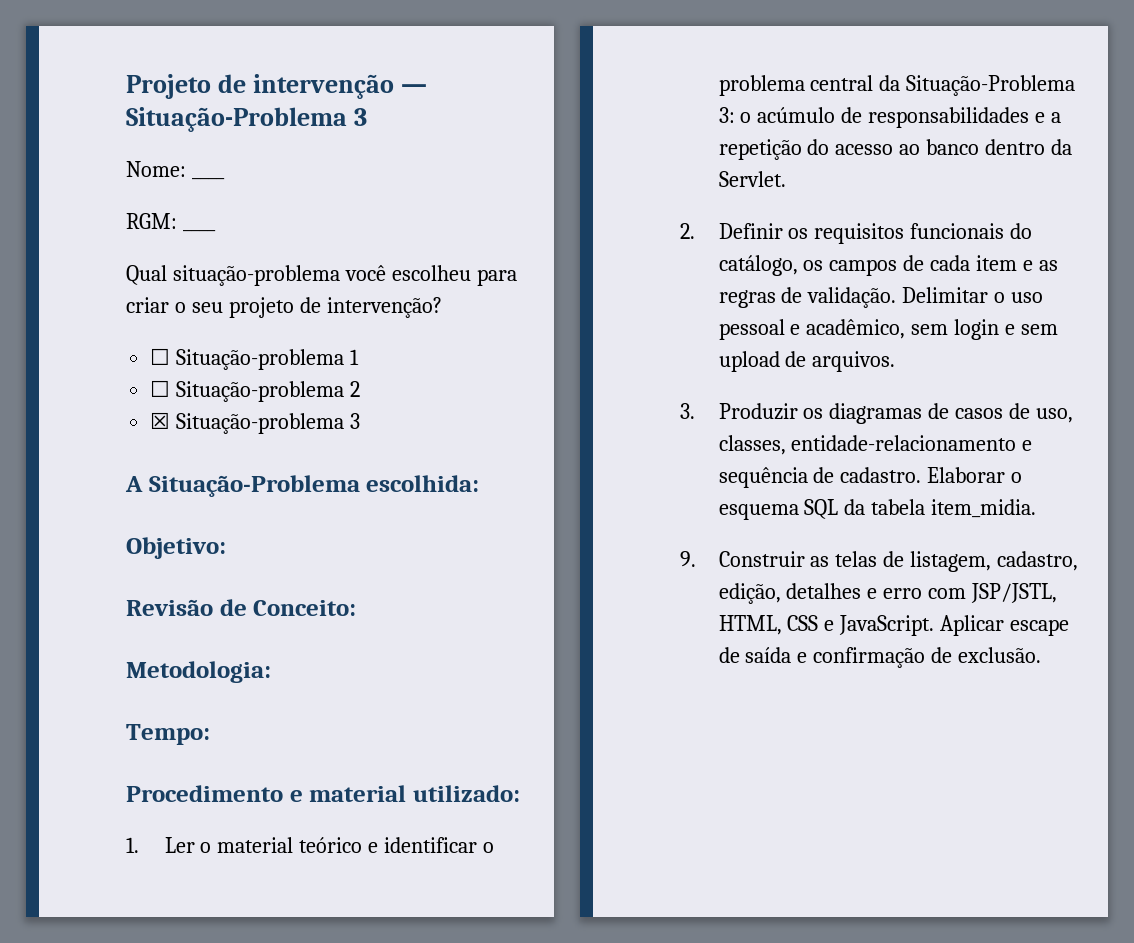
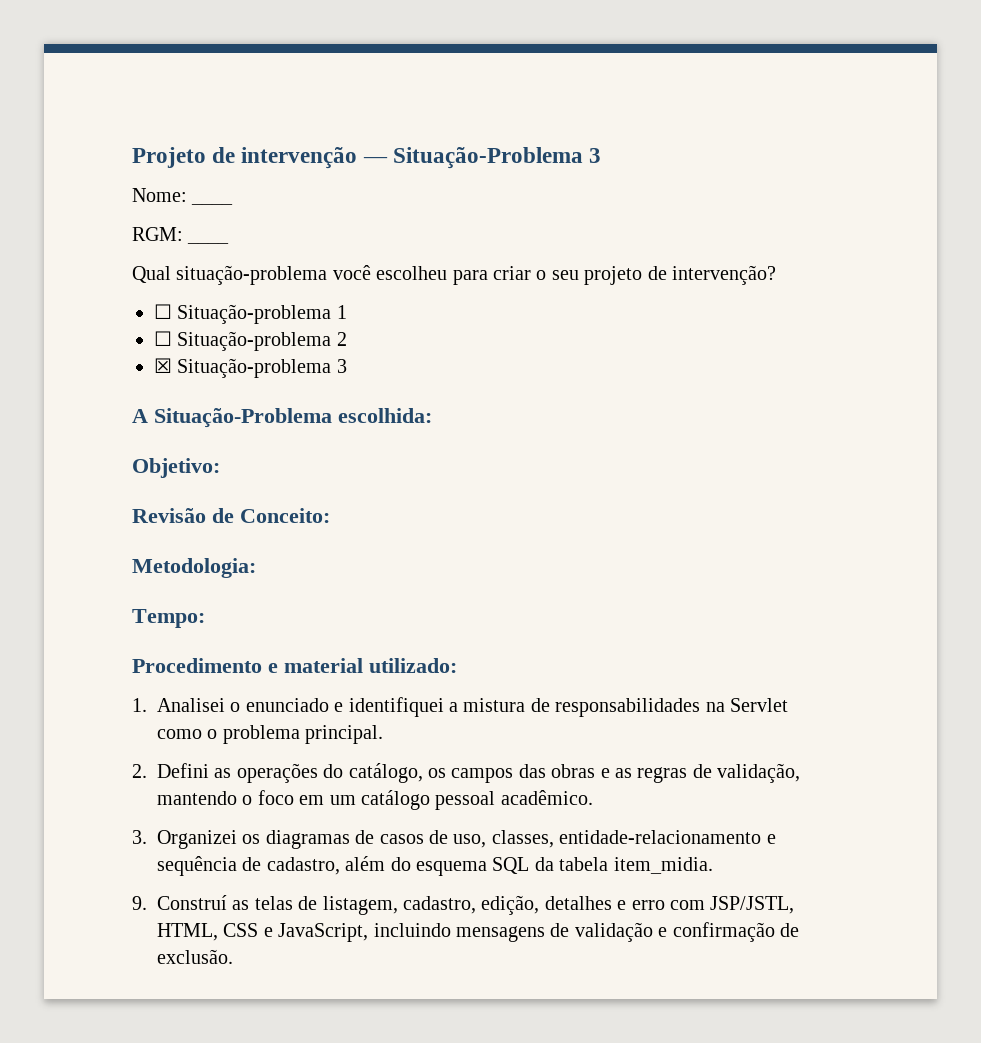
- 1. Ler o material teórico e identificar o problema central da Situação-Problema 3: o acúmulo de responsabilidades e a repetição do acesso ao banco dentro da Servlet.
- 2. Definir os requisitos funcionais do catálogo, os campos de cada item e as regras de validação. Delimitar o uso pessoal e acadêmico, sem login e sem upload de arquivos.
+ 1. Analisei o enunciado e identifiquei a mistura de responsabilidades na Servlet como o problema principal.
+ 2. Defini as operações do catálogo, os campos das obras e as regras de validação, mantendo o foco em um catálogo pessoal acadêmico.
- 3. Produzir os diagramas de casos de uso, classes, entidade-relacionamento e sequência de cadastro. Elaborar o esquema SQL da tabela item_midia.
+ 3. Organizei os diagramas de casos de uso, classes, entidade-relacionamento e sequência de cadastro, além do esquema SQL da tabela item_midia.
- 9. Construir as telas de listagem, cadastro, edição, detalhes e erro com JSP/JSTL, HTML, CSS e JavaScript. Aplicar escape de saída e confirmação de exclusão.
+ 9. Construí as telas de listagem, cadastro, edição, detalhes e erro com JSP/JSTL, HTML, CSS e JavaScript, incluindo mensagens de validação e confirmação de exclusão.

